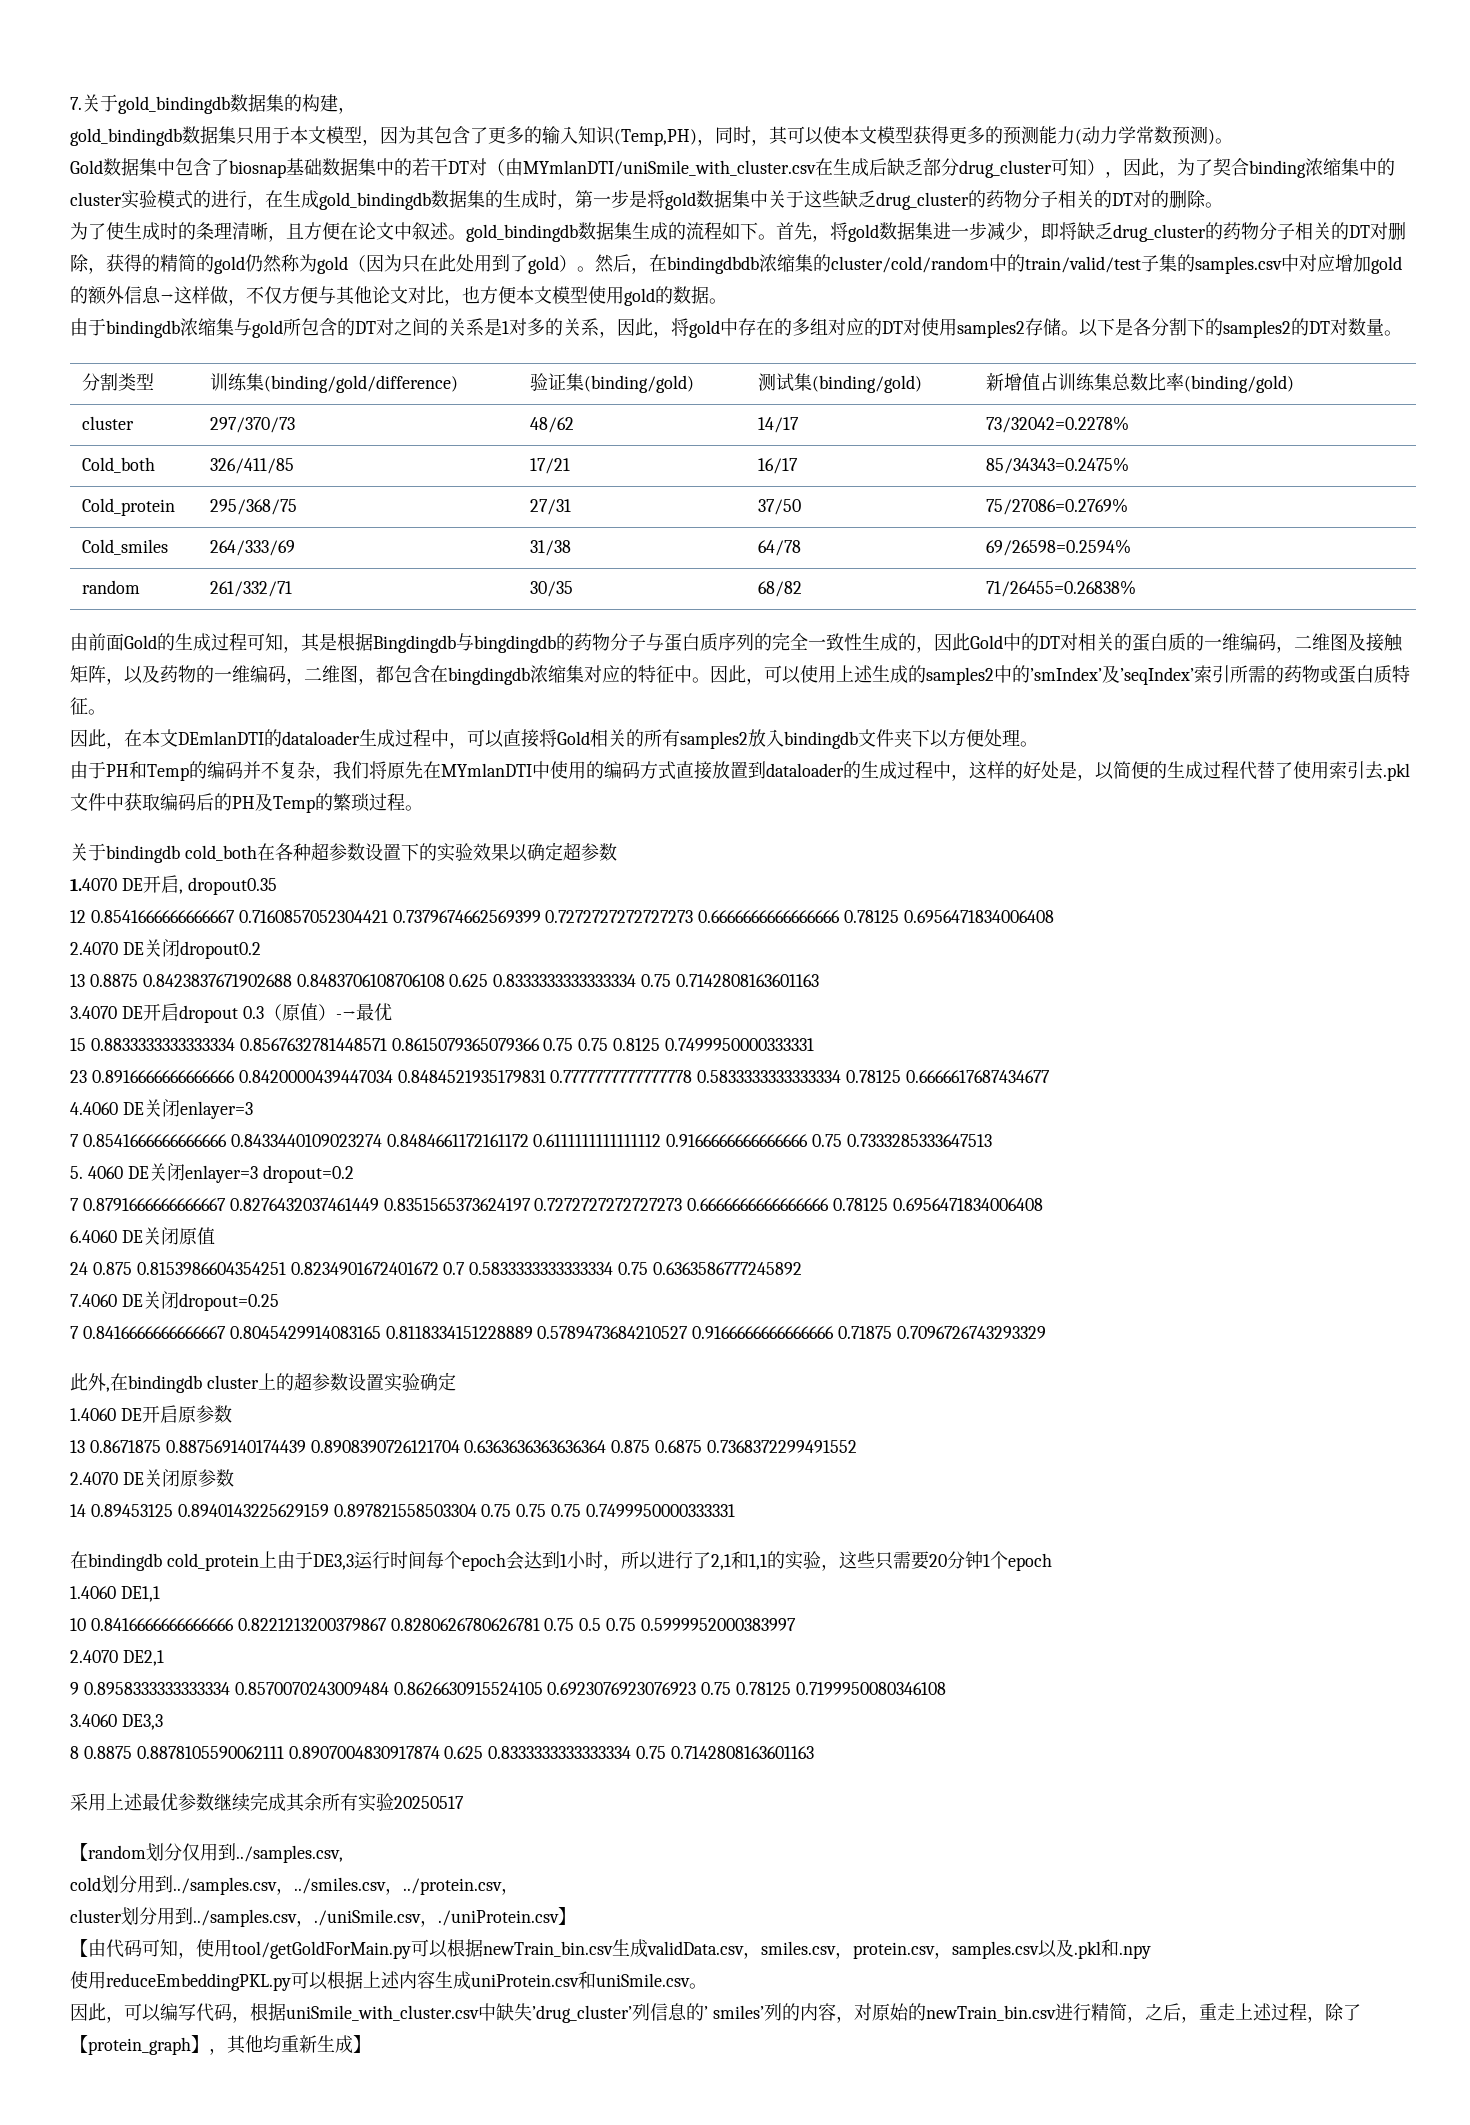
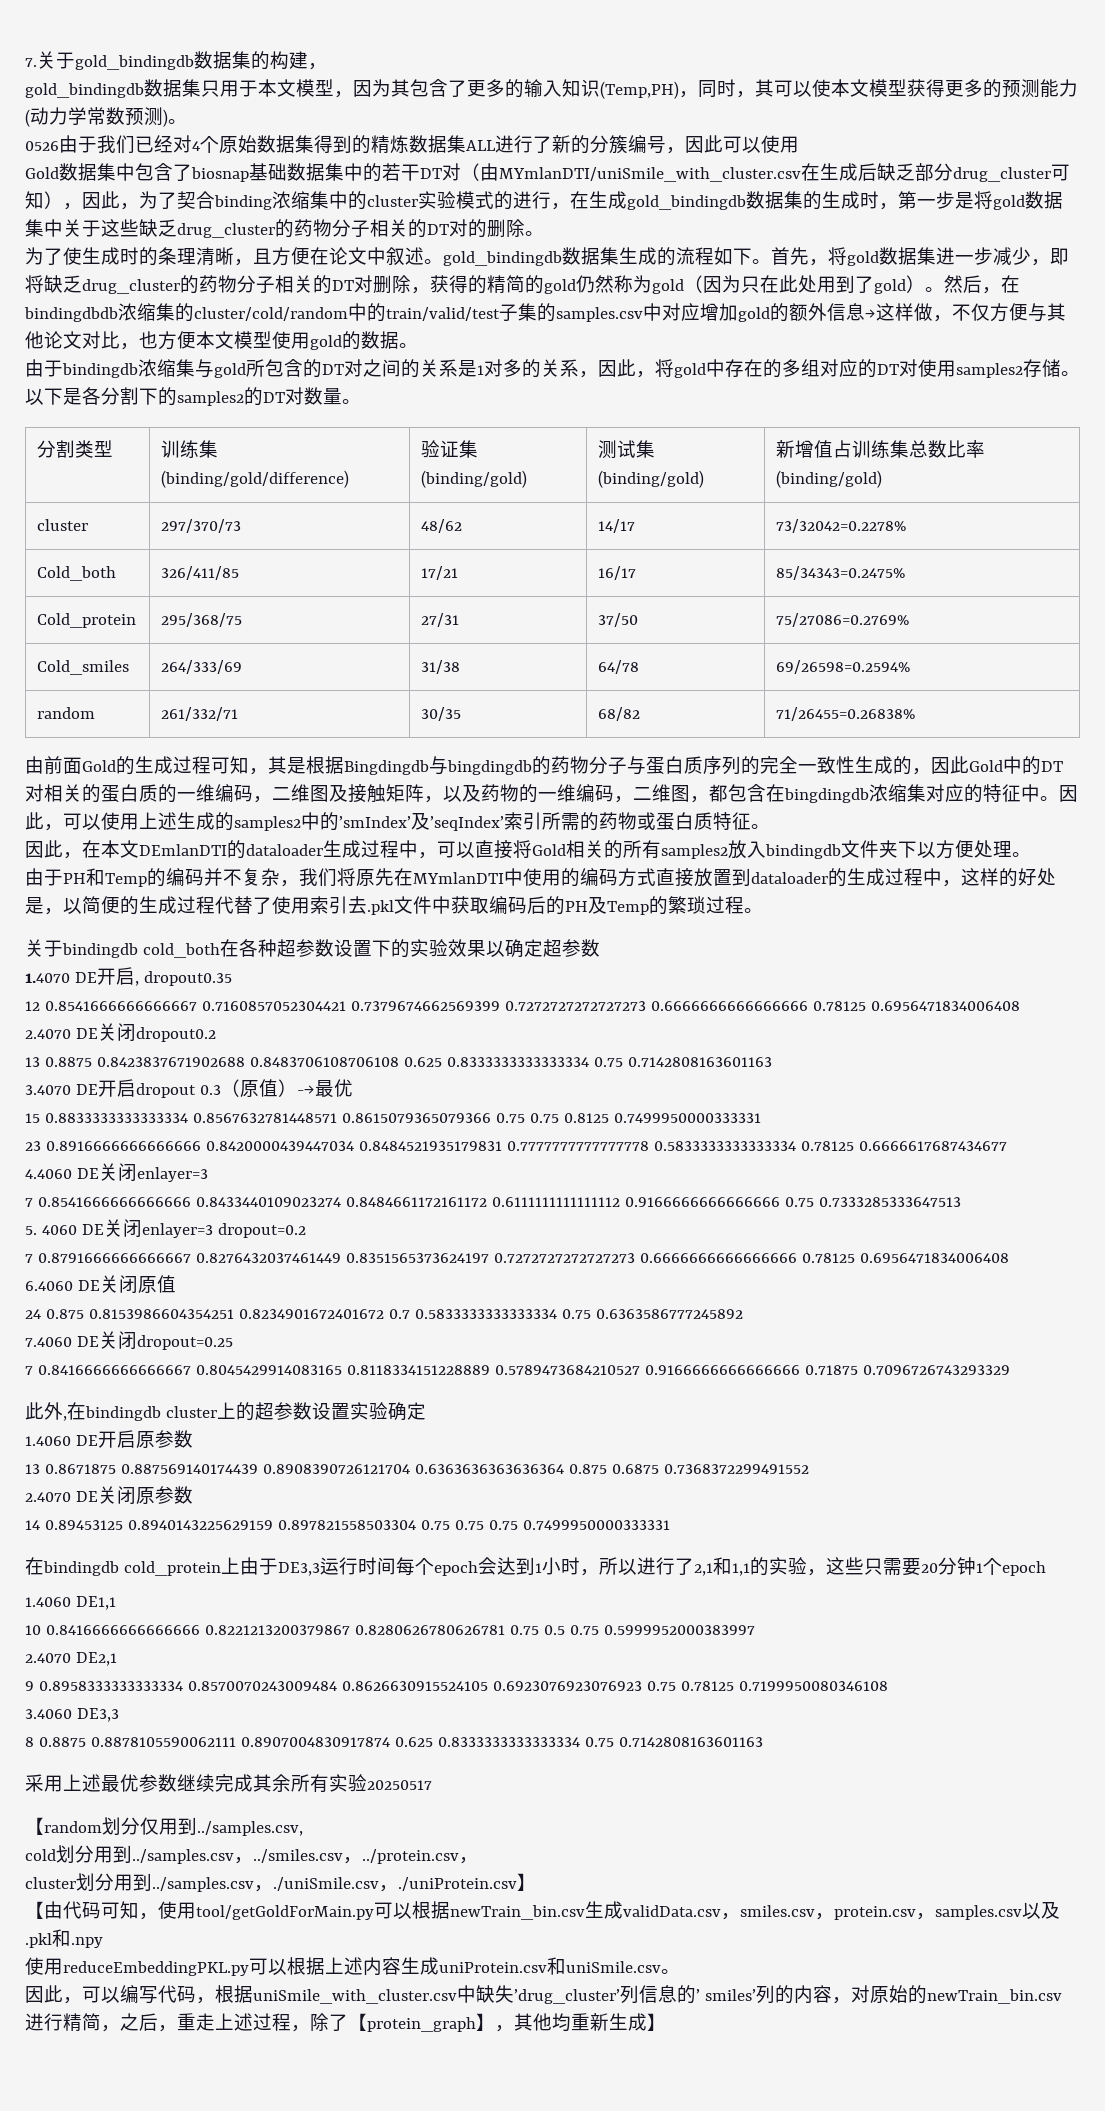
+ 0526由于我们已经对4个原始数据集得到的精炼数据集ALL进行了新的分簇编号，因此可以使用

